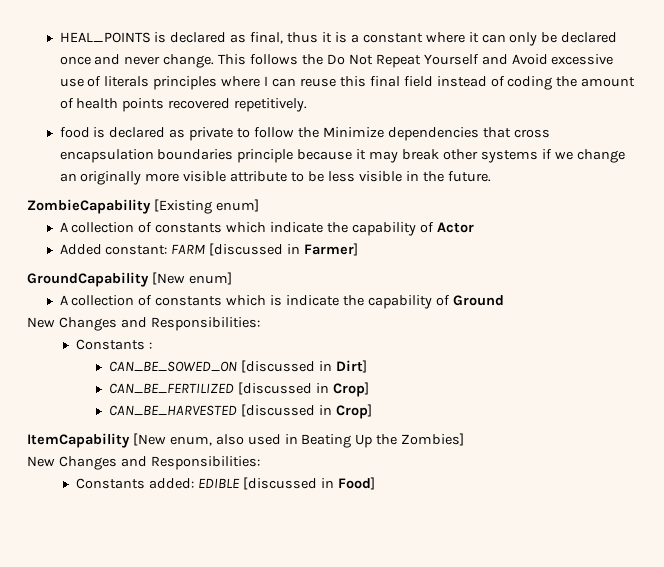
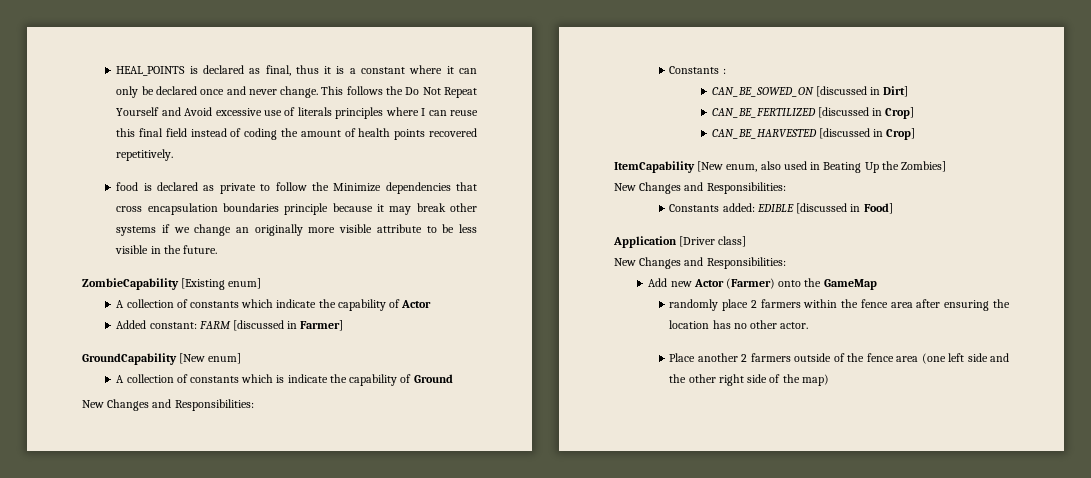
+ Application [Driver class]
+ New Changes and Responsibilities:
+ Add new Actor (Farmer) onto the GameMap
+ randomly place 2 farmers within the fence area after ensuring the location has no other actor.
+ Place another 2 farmers outside of the fence area (one left side and the other right side of the map)

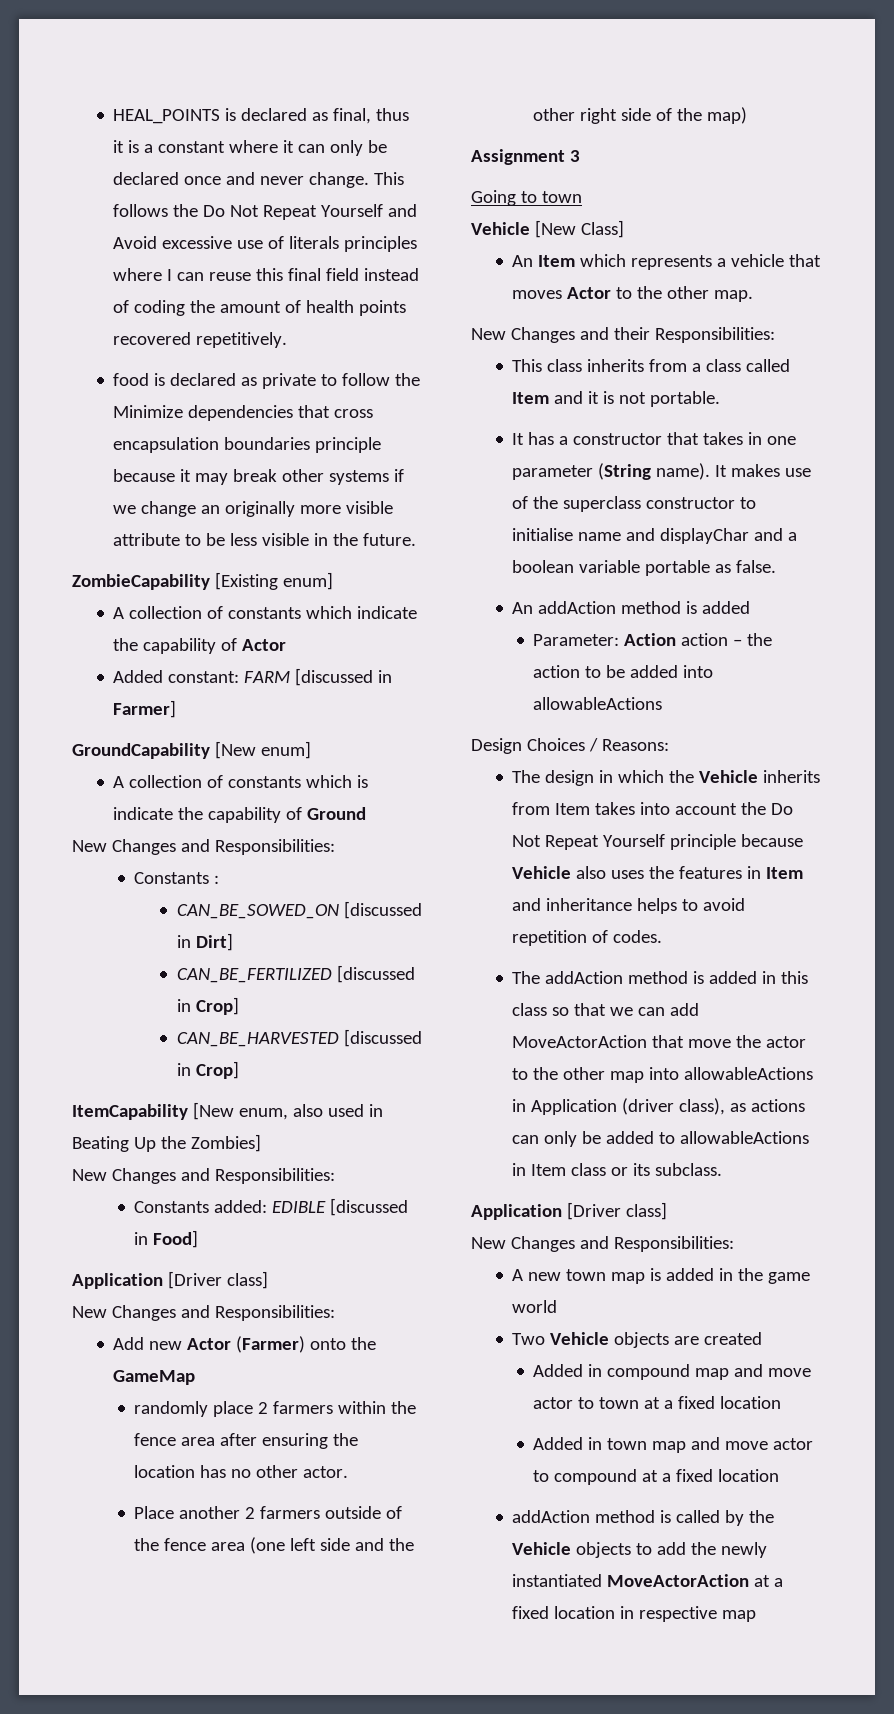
+ Assignment 3
+ Going to town
+ Vehicle [New Class]
+ An Item which represents a vehicle that moves Actor to the other map.
+ New Changes and their Responsibilities:
+ This class inherits from a class called Item and it is not portable.
+ It has a constructor that takes in one parameter (String name). It makes use of the superclass constructor to initialise name and displayChar and a boolean variable portable as false.
+ An addAction method is added
+ Parameter: Action action – the action to be added into allowableActions
+ Design Choices / Reasons:
+ The design in which the Vehicle inherits from Item takes into account the Do Not Repeat Yourself principle because Vehicle also uses the features in Item and inheritance helps to avoid repetition of codes.
+ The addAction method is added in this class so that we can add MoveActorAction that move the actor to the other map into allowableActions in Application (driver class), as actions can only be added to allowableActions in Item class or its subclass.
+ Application [Driver class]
+ New Changes and Responsibilities:
+ A new town map is added in the game world
+ Two Vehicle objects are created
+ Added in compound map and move actor to town at a fixed location
+ Added in town map and move actor to compound at a fixed location
+ addAction method is called by the Vehicle objects to add the newly instantiated MoveActorAction at a fixed location in respective map

